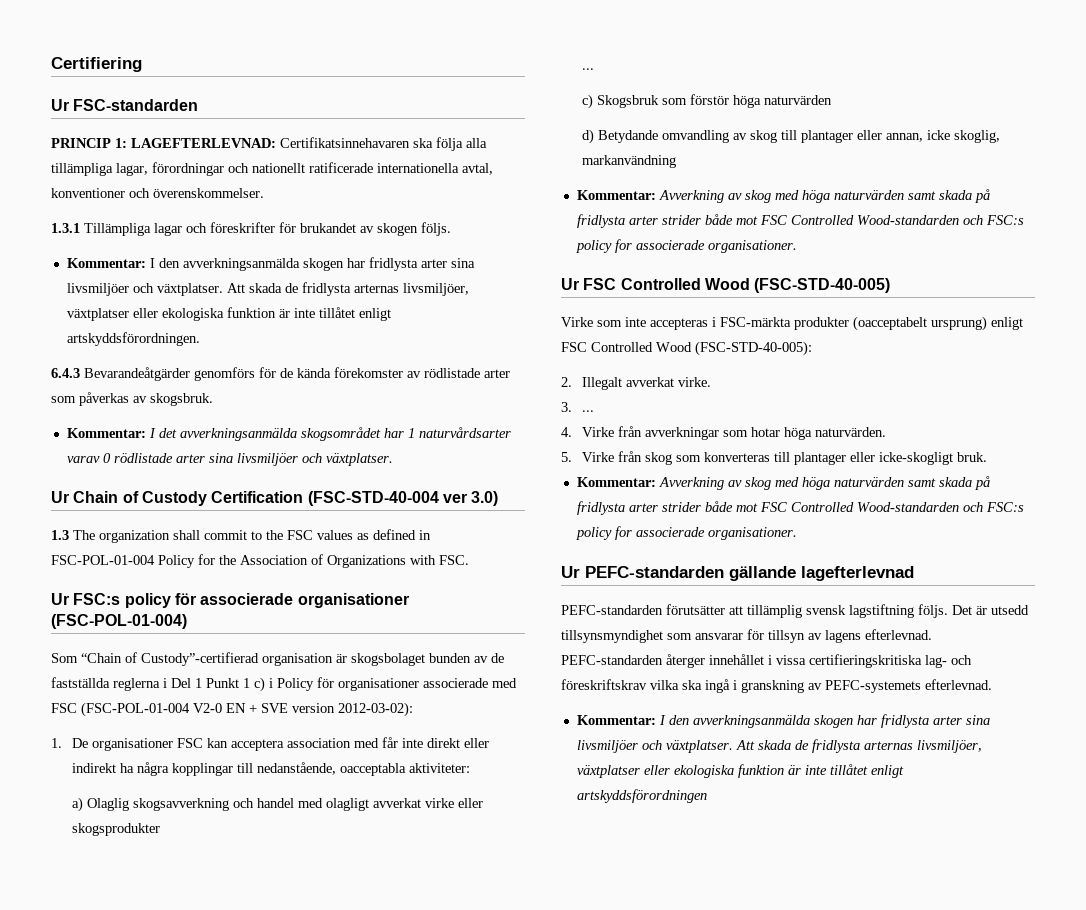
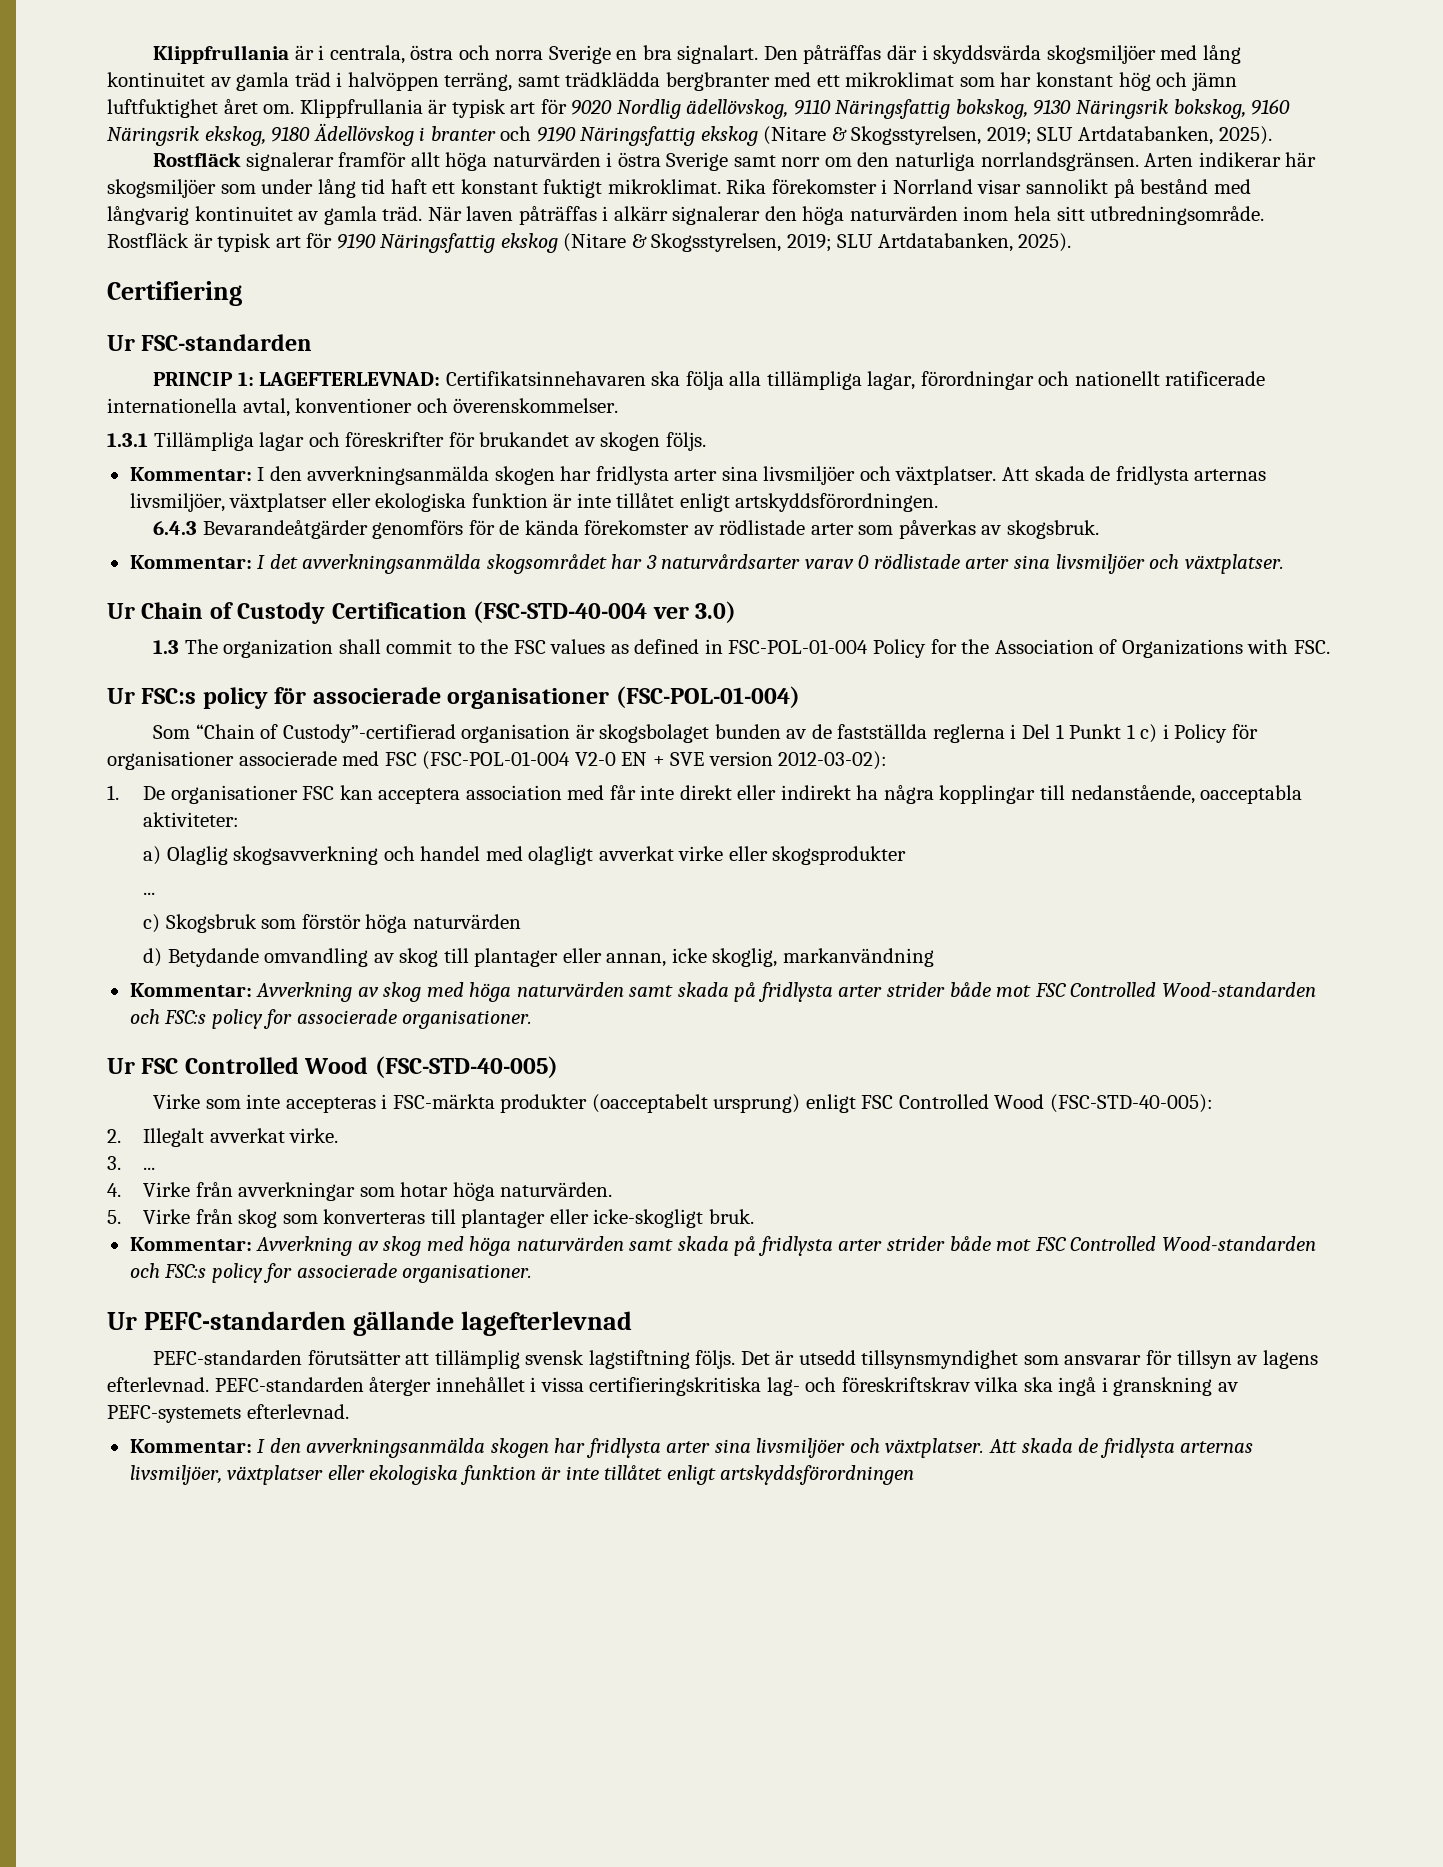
+ Klippfrullania är i centrala, östra och norra Sverige en bra signalart. Den påträffas där i skyddsvärda skogsmiljöer med lång kontinuitet av gamla träd i halvöppen terräng, samt trädklädda bergbranter med ett mikroklimat som har konstant hög och jämn luftfuktighet året om. Klippfrullania är typisk art för 9020 Nordlig ädellövskog, 9110 Näringsfattig bokskog, 9130 Näringsrik bokskog, 9160 Näringsrik ekskog, 9180 Ädellövskog i branter och 9190 Näringsfattig ekskog (Nitare & Skogsstyrelsen, 2019; SLU Artdatabanken, 2025).
+ Rostfläck signalerar framför allt höga naturvärden i östra Sverige samt norr om den naturliga norrlandsgränsen. Arten indikerar här skogsmiljöer som under lång tid haft ett konstant fuktigt mikroklimat. Rika förekomster i Norrland visar sannolikt på bestånd med långvarig kontinuitet av gamla träd. När laven påträffas i alkärr signalerar den höga naturvärden inom hela sitt utbredningsområde. Rostfläck är typisk art för 9190 Näringsfattig ekskog (Nitare & Skogsstyrelsen, 2019; SLU Artdatabanken, 2025).
- Kommentar: I det avverkningsanmälda skogsområdet har 1 naturvårdsarter varav 0 rödlistade arter sina livsmiljöer och växtplatser.
+ Kommentar: I det avverkningsanmälda skogsområdet har 3 naturvårdsarter varav 0 rödlistade arter sina livsmiljöer och växtplatser.

